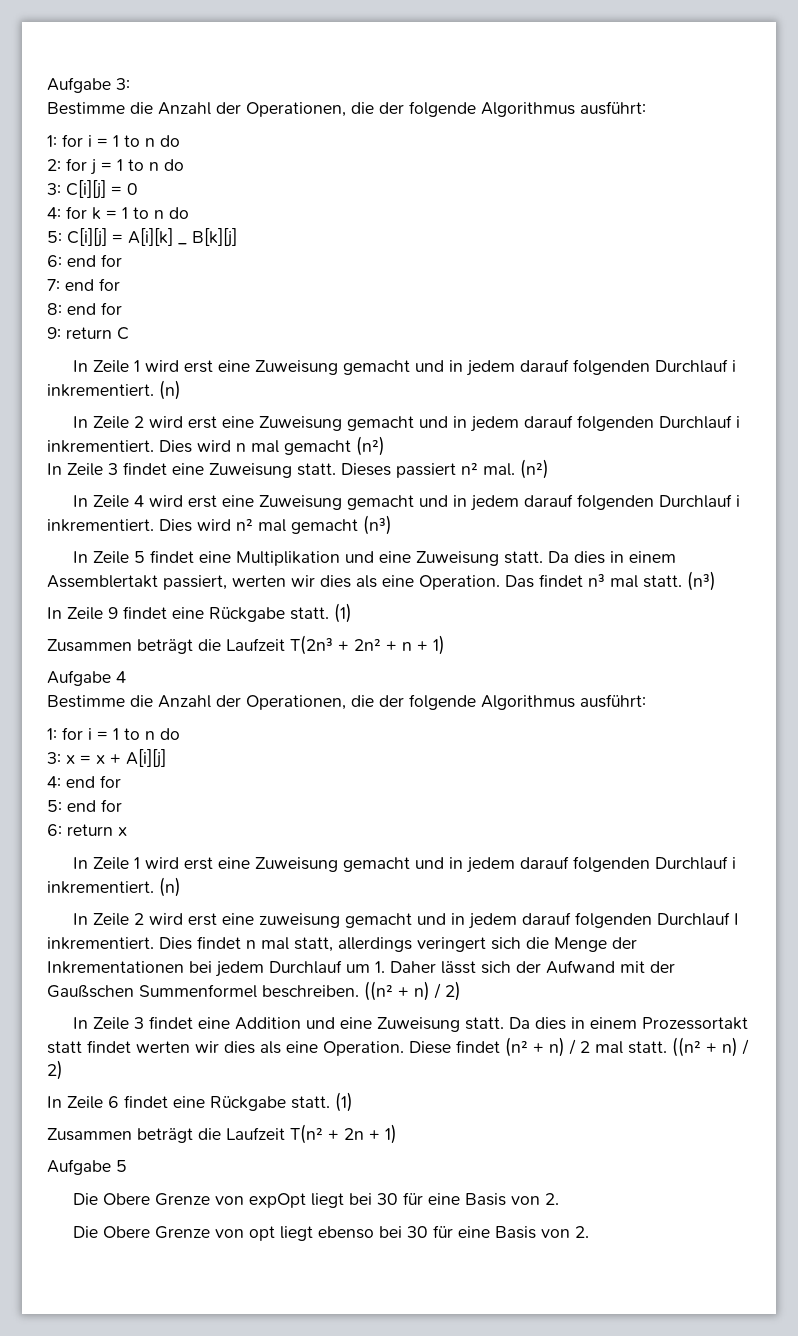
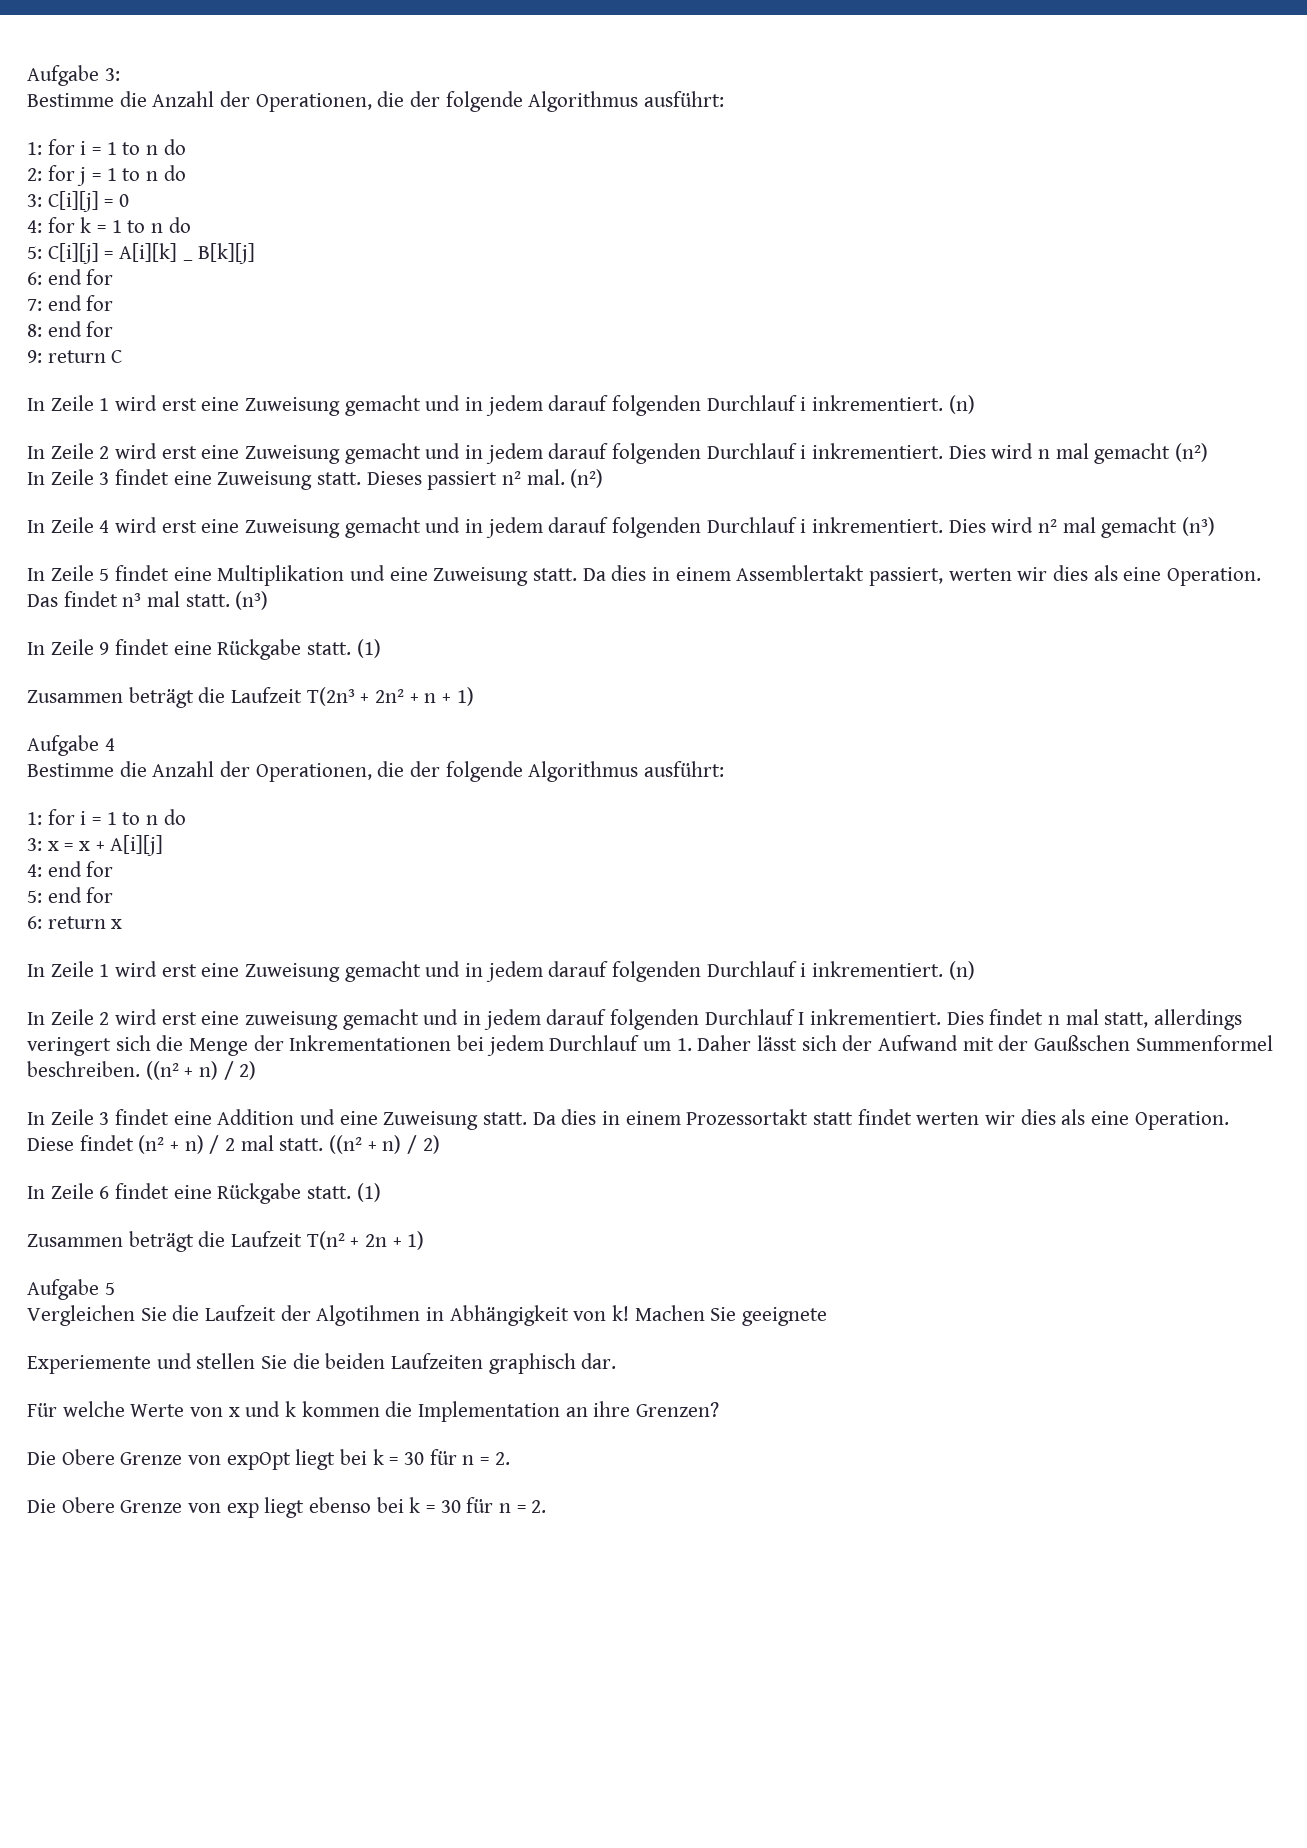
+ Vergleichen Sie die Laufzeit der Algotihmen in Abhängigkeit von k! Machen Sie geeignete
+ Experiemente und stellen Sie die beiden Laufzeiten graphisch dar.
+ Für welche Werte von x und k kommen die Implementation an ihre Grenzen?
- Die Obere Grenze von expOpt liegt bei 30 für eine Basis von 2.
+ Die Obere Grenze von expOpt liegt bei k = 30 für n = 2.
- Die Obere Grenze von opt liegt ebenso bei 30 für eine Basis von 2.
+ Die Obere Grenze von exp liegt ebenso bei k = 30 für n = 2.

